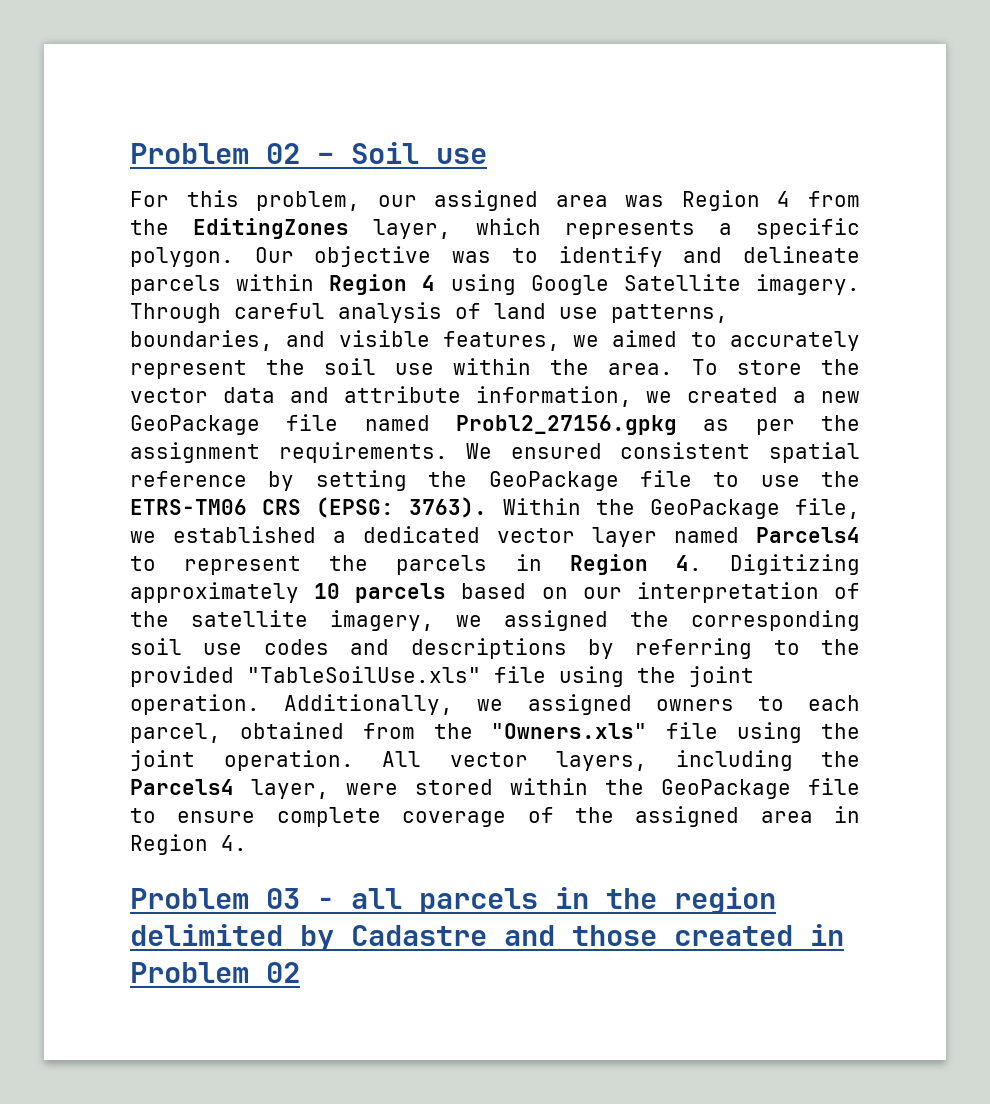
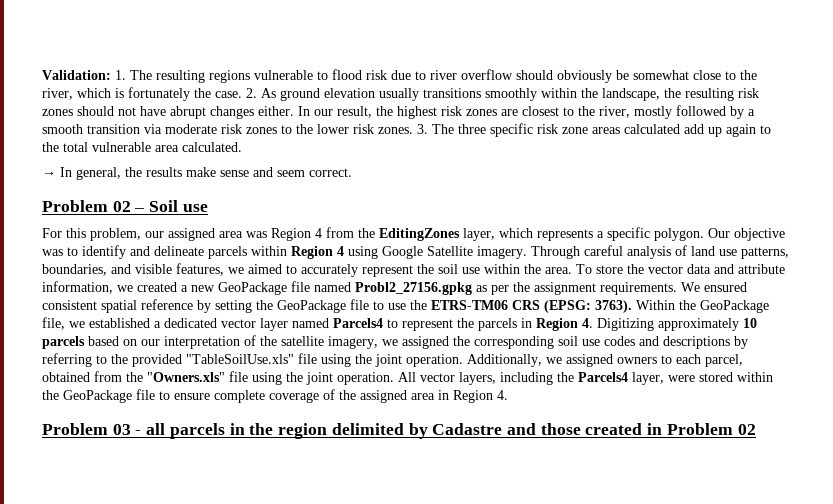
+ Validation: 1. The resulting regions vulnerable to flood risk due to river overflow should obviously be somewhat close to the river, which is fortunately the case. 2. As ground elevation usually transitions smoothly within the landscape, the resulting risk zones should not have abrupt changes either. In our result, the highest risk zones are closest to the river, mostly followed by a smooth transition via moderate risk zones to the lower risk zones. 3. The three specific risk zone areas calculated add up again to the total vulnerable area calculated.
+ → In general, the results make sense and seem correct.

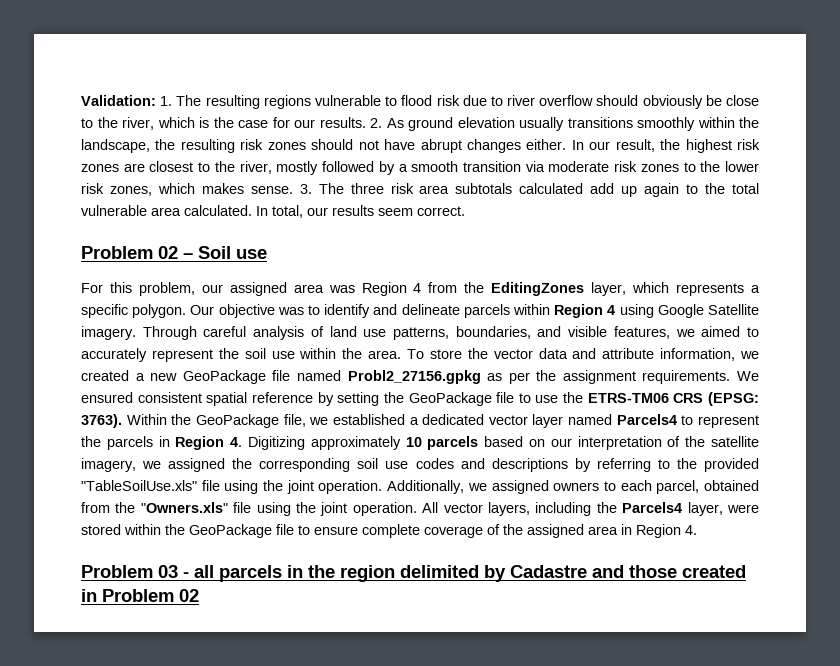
- Validation: 1. The resulting regions vulnerable to flood risk due to river overflow should obviously be somewhat close to the river, which is fortunately the case.
+ Validation: 1. The resulting regions vulnerable to flood risk due to river overflow should obviously be close to the river, which is the case for our results.
- In our result, the highest risk zones are closest to the river, mostly followed by a smooth transition via moderate risk zones to the lower risk zones. 3. The three specific risk zone areas calculated add up again to the total vulnerable area calculated.
- → In general, the results make sense and seem correct.
+ In our result, the highest risk zones are closest to the river, mostly followed by a smooth transition via moderate risk zones to the lower risk zones, which makes sense. 3. The three risk area subtotals calculated add up again to the total vulnerable area calculated. In total, our results seem correct.

